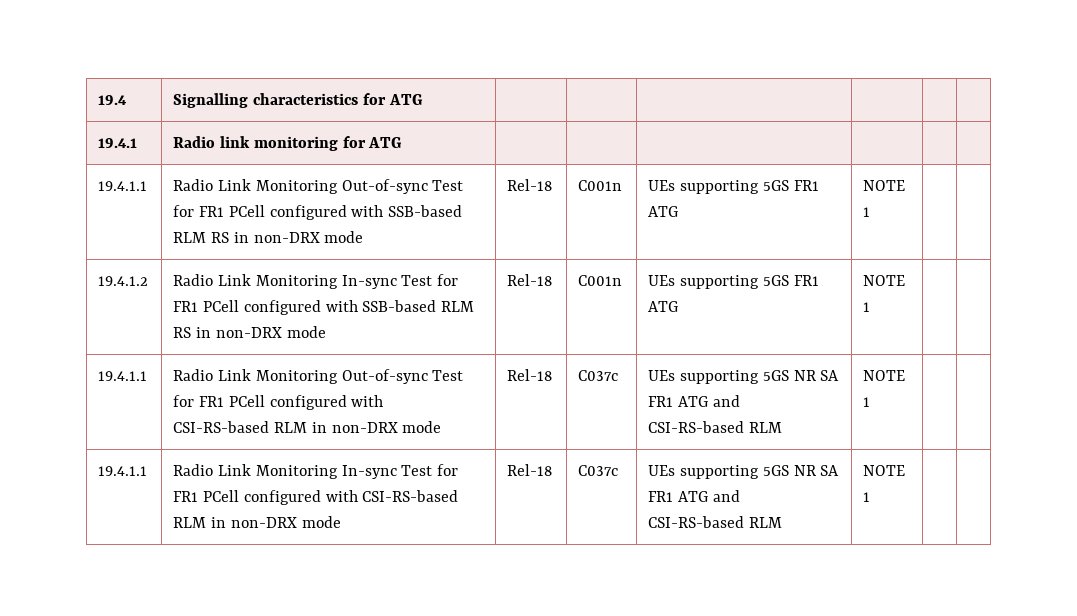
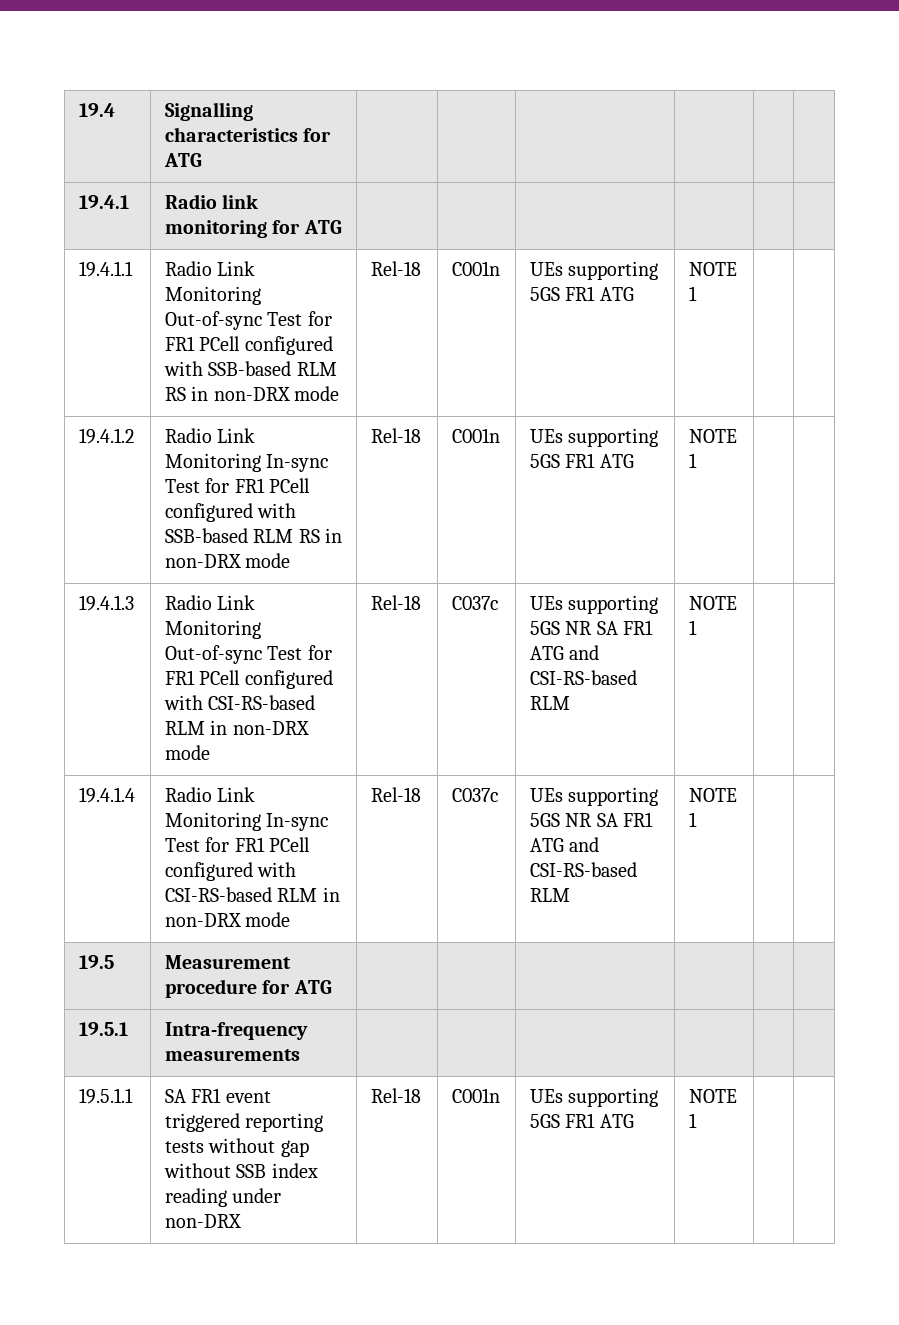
- 19.4.1.1 | Radio Link Monitoring Out-of-sync Test for FR1 PCell configured with CSI-RS-based RLM in non-DRX mode | Rel-18 | C037c | UEs supporting 5GS NR SA FR1 ATG and CSI-RS-based RLM | NOTE 1 | |
+ 19.4.1.3 | Radio Link Monitoring Out-of-sync Test for FR1 PCell configured with CSI-RS-based RLM in non-DRX mode | Rel-18 | C037c | UEs supporting 5GS NR SA FR1 ATG and CSI-RS-based RLM | NOTE 1 | |
- 19.4.1.1 | Radio Link Monitoring In-sync Test for FR1 PCell configured with CSI-RS-based RLM in non-DRX mode | Rel-18 | C037c | UEs supporting 5GS NR SA FR1 ATG and CSI-RS-based RLM | NOTE 1 | |
+ 19.4.1.4 | Radio Link Monitoring In-sync Test for FR1 PCell configured with CSI-RS-based RLM in non-DRX mode | Rel-18 | C037c | UEs supporting 5GS NR SA FR1 ATG and CSI-RS-based RLM | NOTE 1 | |
+ 19.5 | Measurement procedure for ATG | | | | | |
+ 19.5.1 | Intra-frequency measurements | | | | | |
+ 19.5.1.1 | SA FR1 event triggered reporting tests without gap without SSB index reading under non-DRX | Rel-18 | C001n | UEs supporting 5GS FR1 ATG | NOTE 1 | |

